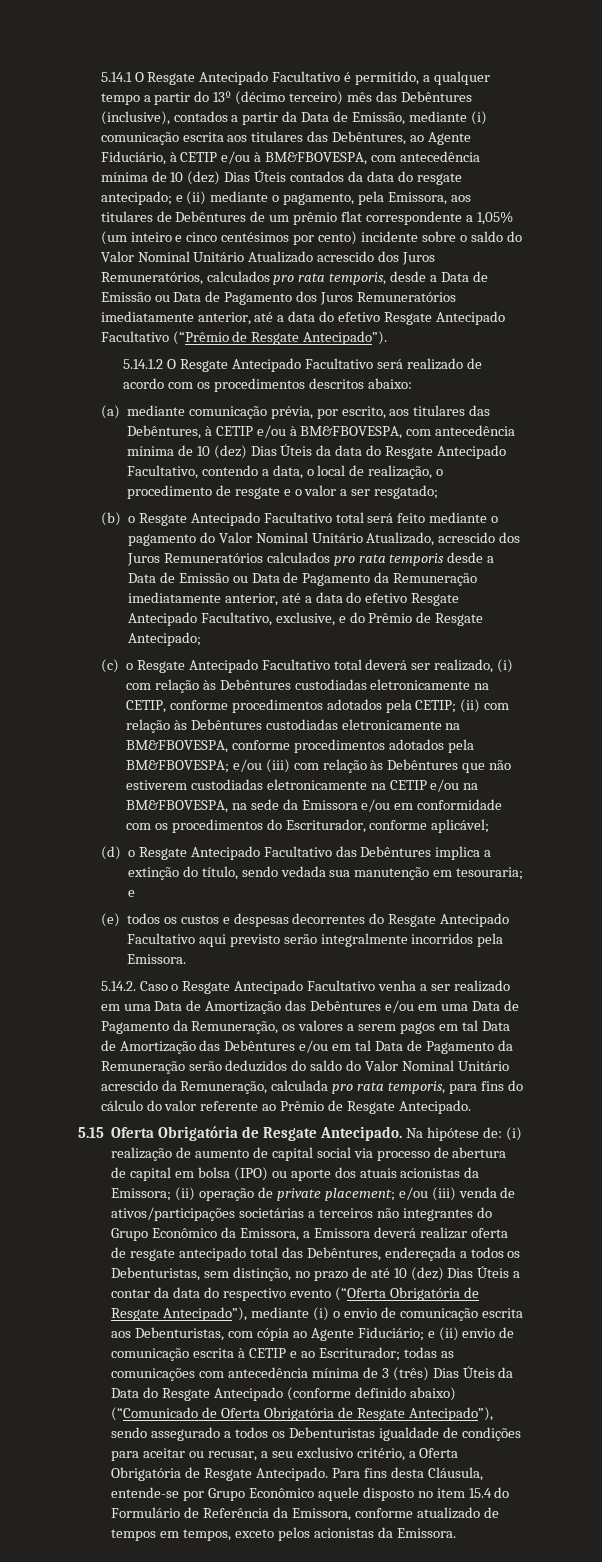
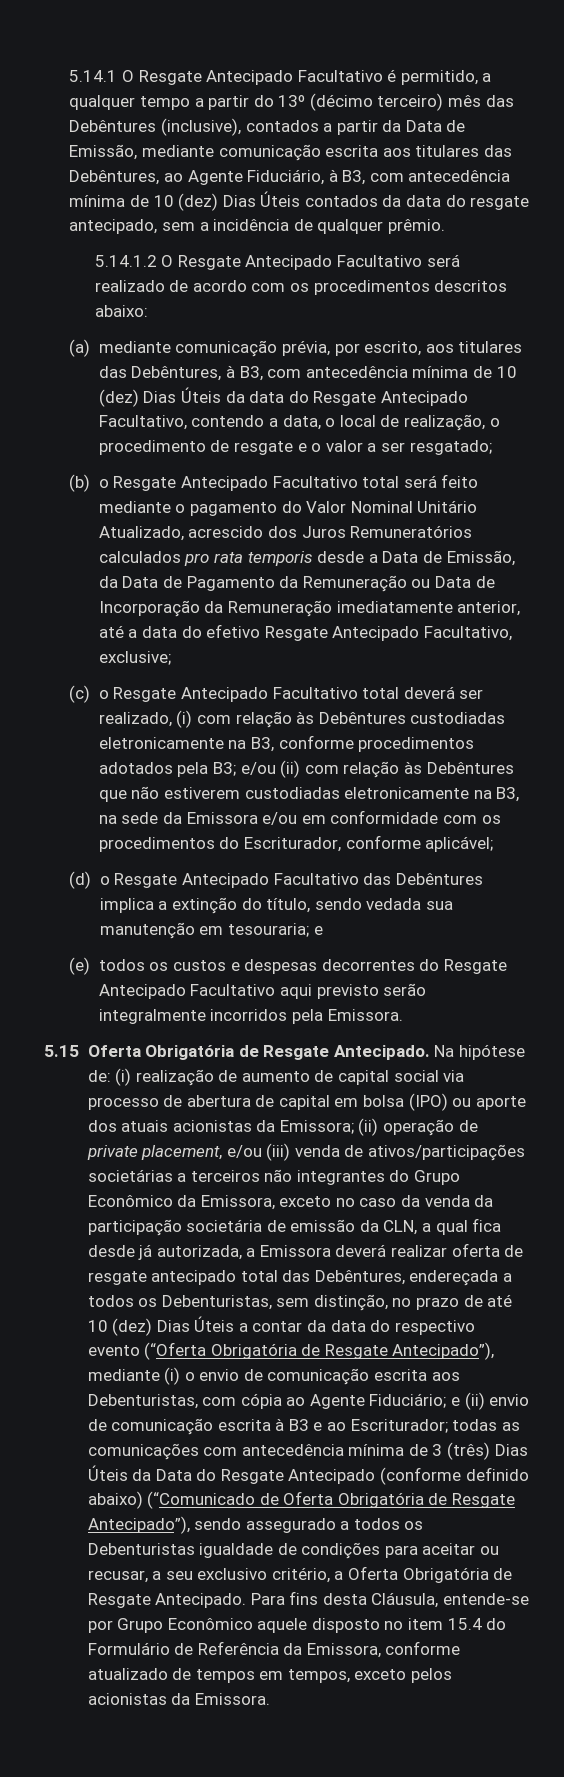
- 5.14.1 O Resgate Antecipado Facultativo é permitido, a qualquer tempo a partir do 13º (décimo terceiro) mês das Debêntures (inclusive), contados a partir da Data de Emissão, mediante (i) comunicação escrita aos titulares das Debêntures, ao Agente Fiduciário, à CETIP e/ou à BM&FBOVESPA, com antecedência mínima de 10 (dez) Dias Úteis contados da data do resgate antecipado; e (ii) mediante o pagamento, pela Emissora, aos titulares de Debêntures de um prêmio flat correspondente a 1,05% (um inteiro e cinco centésimos por cento) incidente sobre o saldo do Valor Nominal Unitário Atualizado acrescido dos Juros Remuneratórios, calculados pro rata temporis, desde a Data de Emissão ou Data de Pagamento dos Juros Remuneratórios imediatamente anterior, até a data do efetivo Resgate Antecipado Facultativo (“Prêmio de Resgate Antecipado”).
+ 5.14.1 O Resgate Antecipado Facultativo é permitido, a qualquer tempo a partir do 13º (décimo terceiro) mês das Debêntures (inclusive), contados a partir da Data de Emissão, mediante comunicação escrita aos titulares das Debêntures, ao Agente Fiduciário, à B3, com antecedência mínima de 10 (dez) Dias Úteis contados da data do resgate antecipado, sem a incidência de qualquer prêmio.
- (a) mediante comunicação prévia, por escrito, aos titulares das Debêntures, à CETIP e/ou à BM&FBOVESPA, com antecedência mínima de 10 (dez) Dias Úteis da data do Resgate Antecipado Facultativo, contendo a data, o local de realização, o procedimento de resgate e o valor a ser resgatado;
+ (a) mediante comunicação prévia, por escrito, aos titulares das Debêntures, à B3, com antecedência mínima de 10 (dez) Dias Úteis da data do Resgate Antecipado Facultativo, contendo a data, o local de realização, o procedimento de resgate e o valor a ser resgatado;
- (b) o Resgate Antecipado Facultativo total será feito mediante o pagamento do Valor Nominal Unitário Atualizado, acrescido dos Juros Remuneratórios calculados pro rata temporis desde a Data de Emissão ou Data de Pagamento da Remuneração imediatamente anterior, até a data do efetivo Resgate Antecipado Facultativo, exclusive, e do Prêmio de Resgate Antecipado;
+ (b) o Resgate Antecipado Facultativo total será feito mediante o pagamento do Valor Nominal Unitário Atualizado, acrescido dos Juros Remuneratórios calculados pro rata temporis desde a Data de Emissão, da Data de Pagamento da Remuneração ou Data de Incorporação da Remuneração imediatamente anterior, até a data do efetivo Resgate Antecipado Facultativo, exclusive;
- (c) o Resgate Antecipado Facultativo total deverá ser realizado, (i) com relação às Debêntures custodiadas eletronicamente na CETIP, conforme procedimentos adotados pela CETIP; (ii) com relação às Debêntures custodiadas eletronicamente na BM&FBOVESPA, conforme procedimentos adotados pela BM&FBOVESPA; e/ou (iii) com relação às Debêntures que não estiverem custodiadas eletronicamente na CETIP e/ou na BM&FBOVESPA, na sede da Emissora e/ou em conformidade com os procedimentos do Escriturador, conforme aplicável;
+ (c) o Resgate Antecipado Facultativo total deverá ser realizado, (i) com relação às Debêntures custodiadas eletronicamente na B3, conforme procedimentos adotados pela B3; e/ou (ii) com relação às Debêntures que não estiverem custodiadas eletronicamente na B3, na sede da Emissora e/ou em conformidade com os procedimentos do Escriturador, conforme aplicável;
- 5.14.2. Caso o Resgate Antecipado Facultativo venha a ser realizado em uma Data de Amortização das Debêntures e/ou em uma Data de Pagamento da Remuneração, os valores a serem pagos em tal Data de Amortização das Debêntures e/ou em tal Data de Pagamento da Remuneração serão deduzidos do saldo do Valor Nominal Unitário acrescido da Remuneração, calculada pro rata temporis, para fins do cálculo do valor referente ao Prêmio de Resgate Antecipado.
- (ii) operação de private placement; e/ou (iii) venda de ativos/participações societárias a terceiros não integrantes do Grupo Econômico da Emissora, a Emissora deverá realizar oferta de resgate antecipado total das Debêntures, endereçada a todos os Debenturistas, sem distinção, no prazo de até 10 (dez) Dias Úteis a contar da data do respectivo evento (“Oferta Obrigatória de Resgate Antecipado”), mediante (i) o envio de comunicação escrita aos Debenturistas, com cópia ao Agente Fiduciário;
+ (ii) operação de private placement, e/ou (iii) venda de ativos/participações societárias a terceiros não integrantes do Grupo Econômico da Emissora, exceto no caso da venda da participação societária de emissão da CLN, a qual fica desde já autorizada, a Emissora deverá realizar oferta de resgate antecipado total das Debêntures, endereçada a todos os Debenturistas, sem distinção, no prazo de até 10 (dez) Dias Úteis a contar da data do respectivo evento (“Oferta Obrigatória de Resgate Antecipado”), mediante (i) o envio de comunicação escrita aos Debenturistas, com cópia ao Agente Fiduciário;
- e (ii) envio de comunicação escrita à CETIP e ao Escriturador;
+ e (ii) envio de comunicação escrita à B3 e ao Escriturador;

